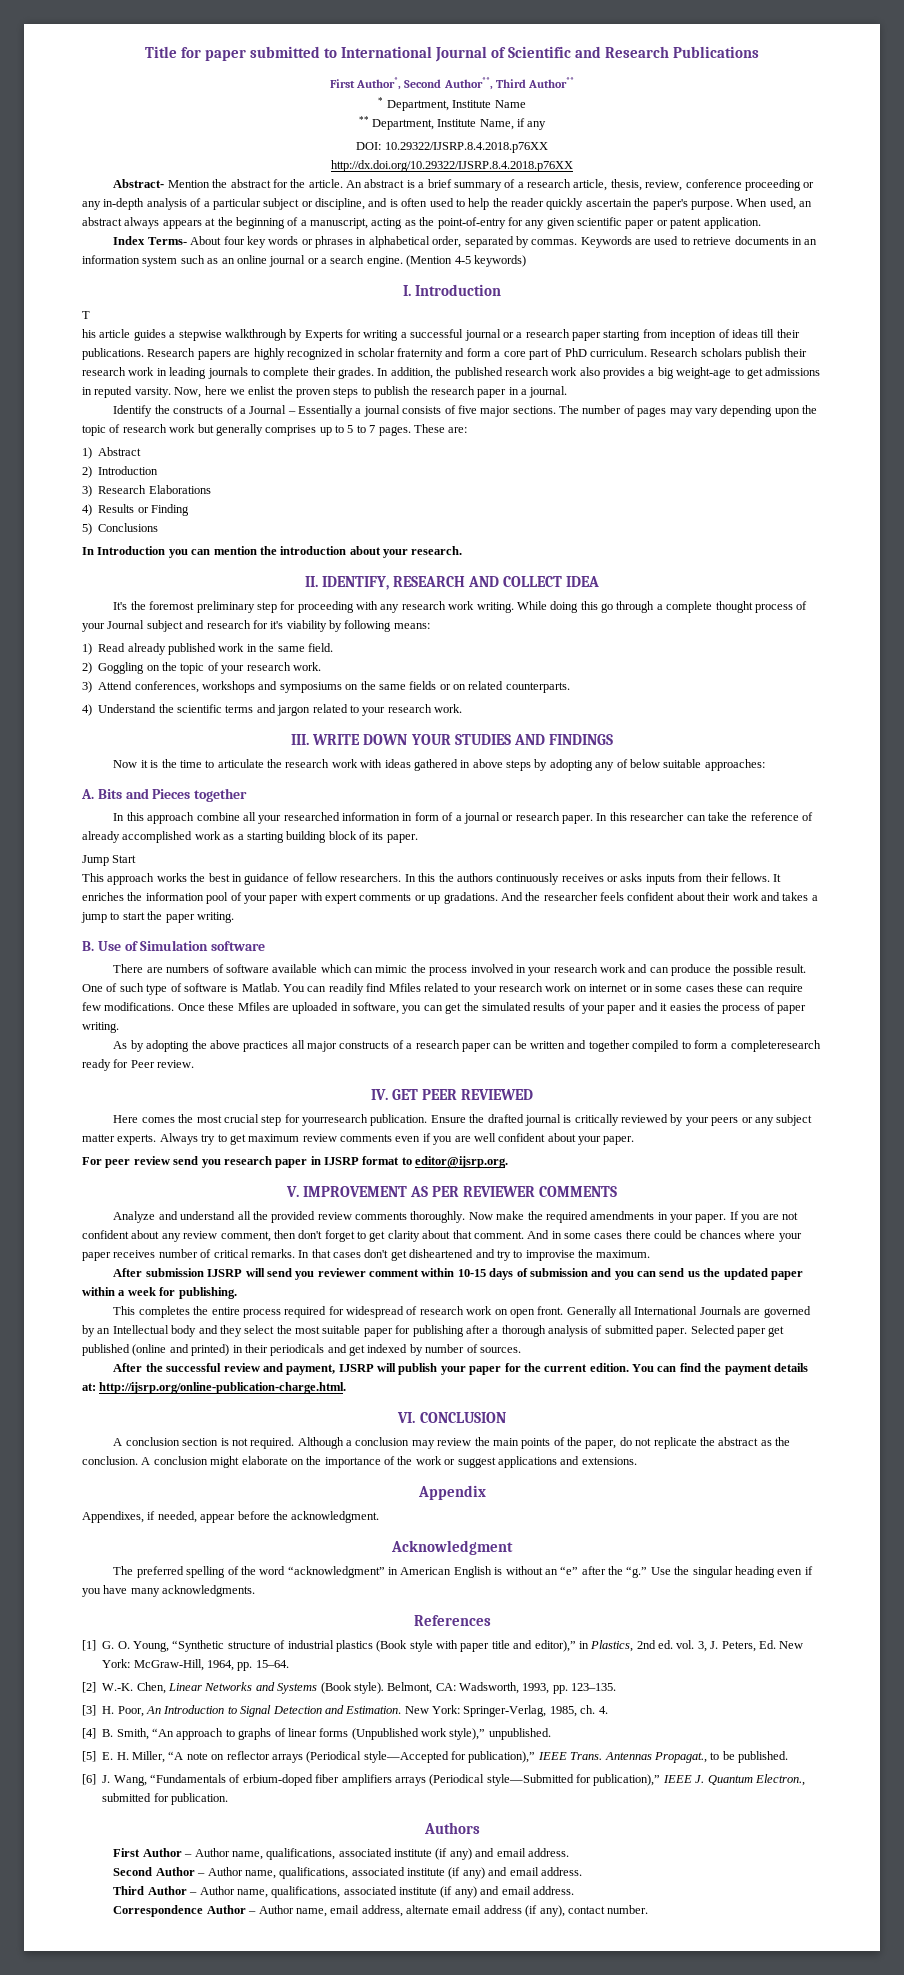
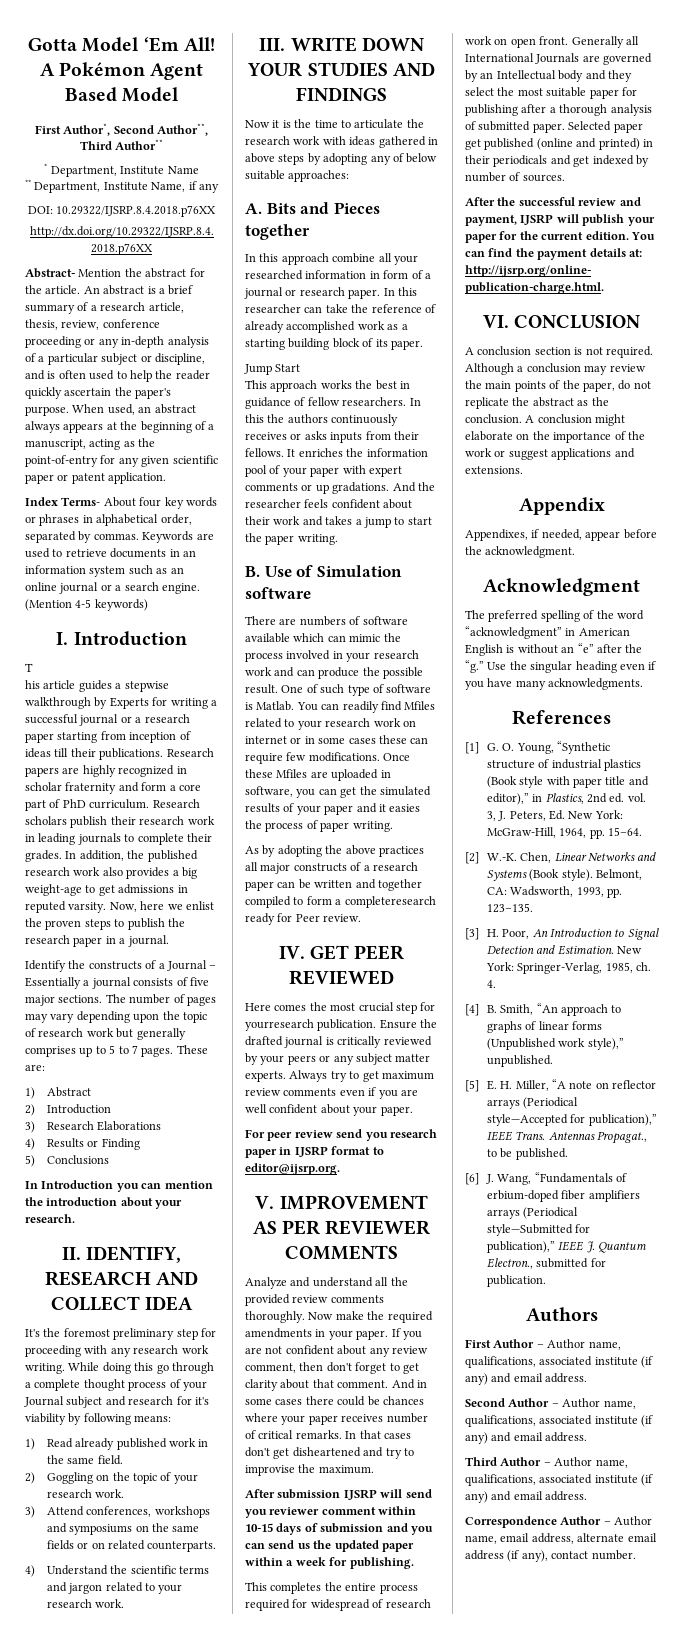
- Title for paper submitted to International Journal of Scientific and Research Publications
+ Gotta Model ‘Em All! A Pokémon Agent Based Model

